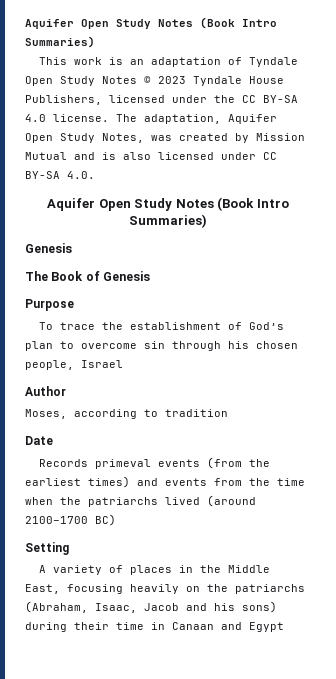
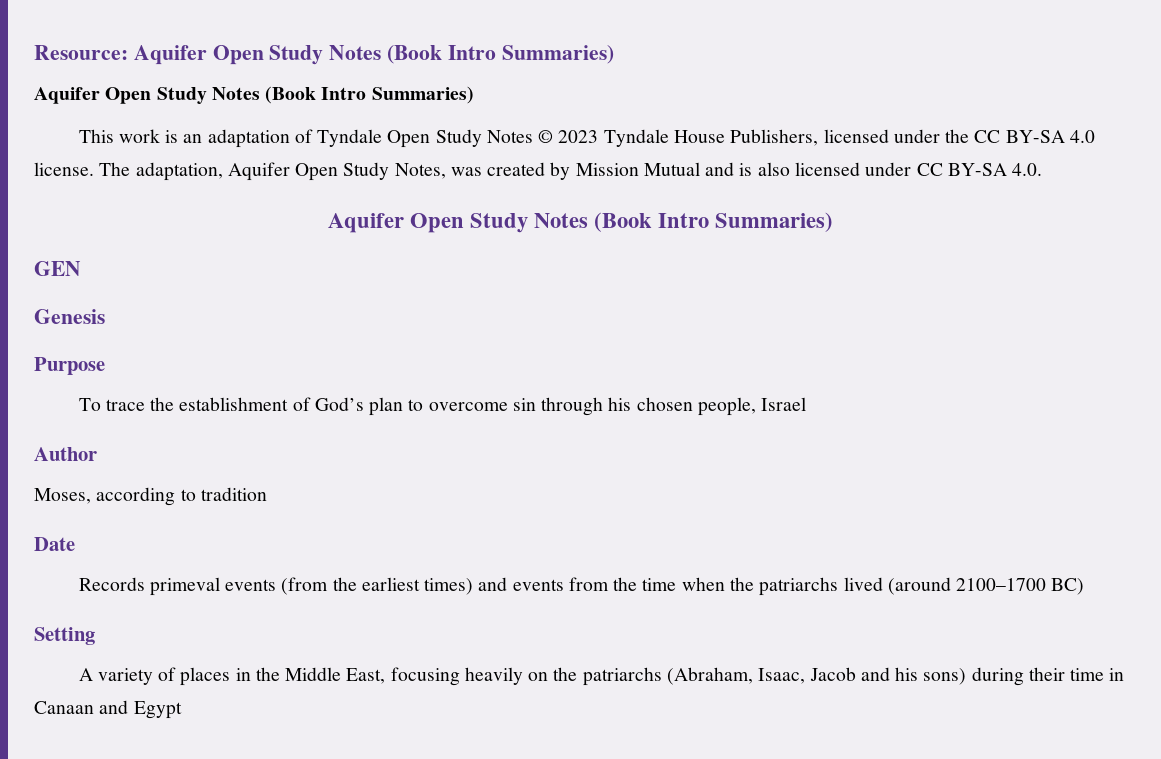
+ Resource: Aquifer Open Study Notes (Book Intro Summaries)
  The adaptation, Aquifer Open Study Notes, was created by Mission Mutual and is also licensed under CC BY-SA 4.0.
  Aquifer Open Study Notes (Book Intro Summaries)
+ GEN
  Genesis
- The Book of Genesis

